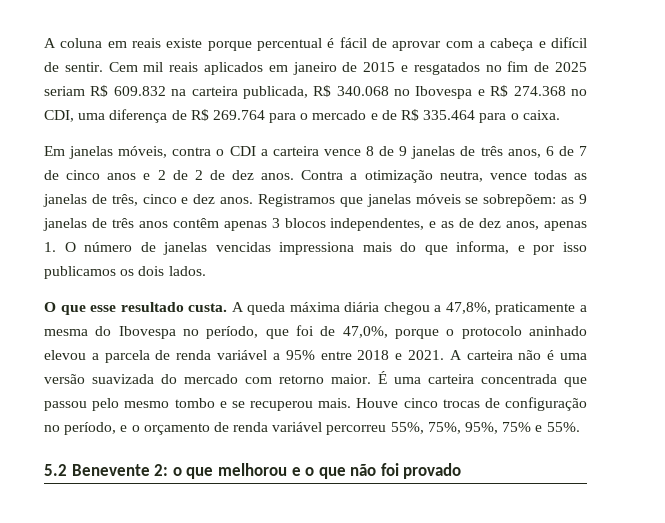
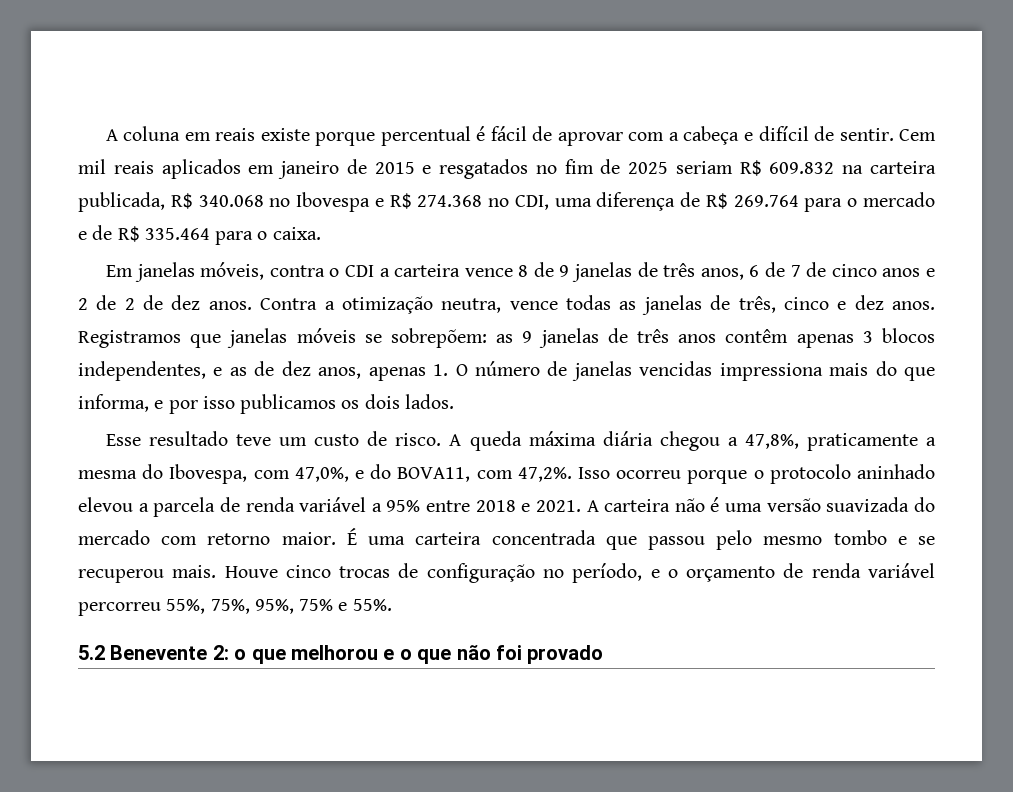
- O que esse resultado custa.
+ Esse resultado teve um custo de risco.
- A queda máxima diária chegou a 47,8%, praticamente a mesma do Ibovespa no período, que foi de 47,0%, porque o protocolo aninhado elevou a parcela de renda variável a 95% entre 2018 e 2021.
+ A queda máxima diária chegou a 47,8%, praticamente a mesma do Ibovespa, com 47,0%, e do BOVA11, com 47,2%. Isso ocorreu porque o protocolo aninhado elevou a parcela de renda variável a 95% entre 2018 e 2021.

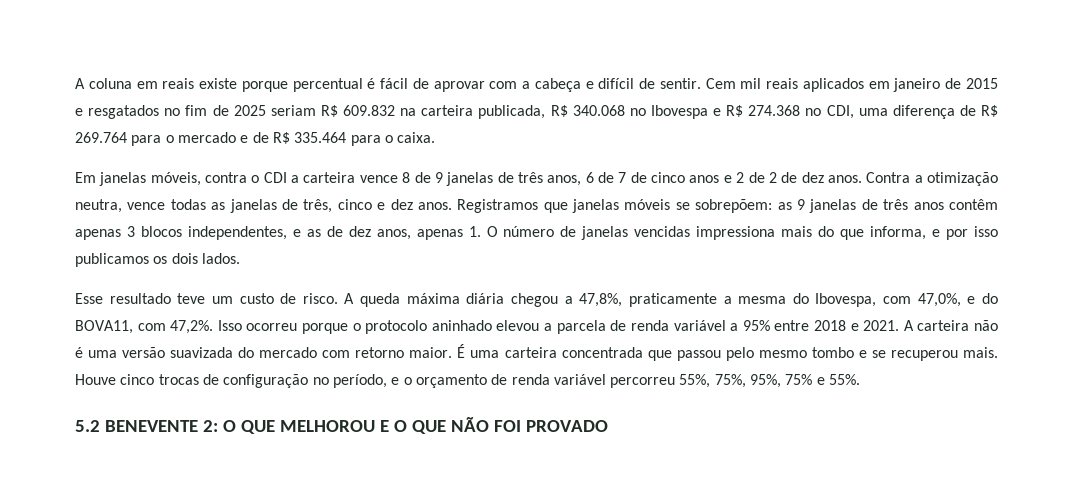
- 5.2 Benevente 2: o que melhorou e o que não foi provado
+ 5.2 BENEVENTE 2: O QUE MELHOROU E O QUE NÃO FOI PROVADO

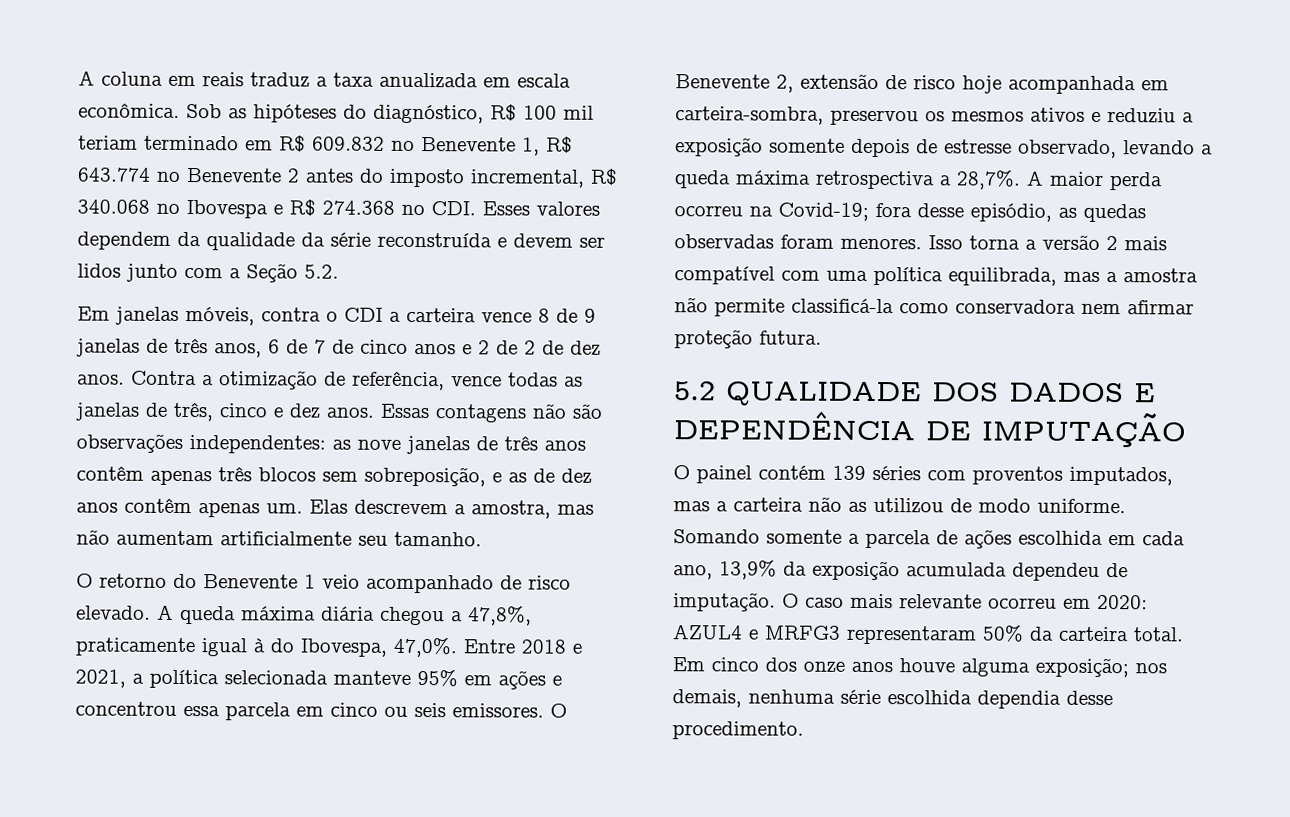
- A coluna em reais existe porque percentual é fácil de aprovar com a cabeça e difícil de sentir. Cem mil reais aplicados em janeiro de 2015 e resgatados no fim de 2025 seriam R$ 609.832 na carteira publicada, R$ 340.068 no Ibovespa e R$ 274.368 no CDI, uma diferença de R$ 269.764 para o mercado e de R$ 335.464 para o caixa.
+ A coluna em reais traduz a taxa anualizada em escala econômica. Sob as hipóteses do diagnóstico, R$ 100 mil teriam terminado em R$ 609.832 no Benevente 1, R$ 643.774 no Benevente 2 antes do imposto incremental, R$ 340.068 no Ibovespa e R$ 274.368 no CDI. Esses valores dependem da qualidade da série reconstruída e devem ser lidos junto com a Seção 5.2.
- Contra a otimização neutra, vence todas as janelas de três, cinco e dez anos.
+ Contra a otimização de referência, vence todas as janelas de três, cinco e dez anos.
- Registramos que janelas móveis se sobrepõem: as 9 janelas de três anos contêm apenas 3 blocos independentes, e as de dez anos, apenas 1. O número de janelas vencidas impressiona mais do que informa, e por isso publicamos os dois lados.
- Esse resultado teve um custo de risco.
+ Essas contagens não são observações independentes: as nove janelas de três anos contêm apenas três blocos sem sobreposição, e as de dez anos contêm apenas um. Elas descrevem a amostra, mas não aumentam artificialmente seu tamanho.
+ O retorno do Benevente 1 veio acompanhado de risco elevado.
- A queda máxima diária chegou a 47,8%, praticamente a mesma do Ibovespa, com 47,0%, e do BOVA11, com 47,2%. Isso ocorreu porque o protocolo aninhado elevou a parcela de renda variável a 95% entre 2018 e 2021. A carteira não é uma versão suavizada do mercado com retorno maior. É uma carteira concentrada que passou pelo mesmo tombo e se recuperou mais. Houve cinco trocas de configuração no período, e o orçamento de renda variável percorreu 55%, 75%, 95%, 75% e 55%.
- 5.2 BENEVENTE 2: O QUE MELHOROU E O QUE NÃO FOI PROVADO
+ A queda máxima diária chegou a 47,8%, praticamente igual à do Ibovespa, 47,0%. Entre 2018 e 2021, a política selecionada manteve 95% em ações e concentrou essa parcela em cinco ou seis emissores. O Benevente 2, extensão de risco hoje acompanhada em carteira-sombra, preservou os mesmos ativos e reduziu a exposição somente depois de estresse observado, levando a queda máxima retrospectiva a 28,7%. A maior perda ocorreu na Covid-19; fora desse episódio, as quedas observadas foram menores. Isso torna a versão 2 mais compatível com uma política equilibrada, mas a amostra não permite classificá-la como conservadora nem afirmar proteção futura.
+ 5.2 QUALIDADE DOS DADOS E DEPENDÊNCIA DE IMPUTAÇÃO
+ O painel contém 139 séries com proventos imputados, mas a carteira não as utilizou de modo uniforme. Somando somente a parcela de ações escolhida em cada ano, 13,9% da exposição acumulada dependeu de imputação. O caso mais relevante ocorreu em 2020: AZUL4 e MRFG3 representaram 50% da carteira total. Em cinco dos onze anos houve alguma exposição; nos demais, nenhuma série escolhida dependia desse procedimento.

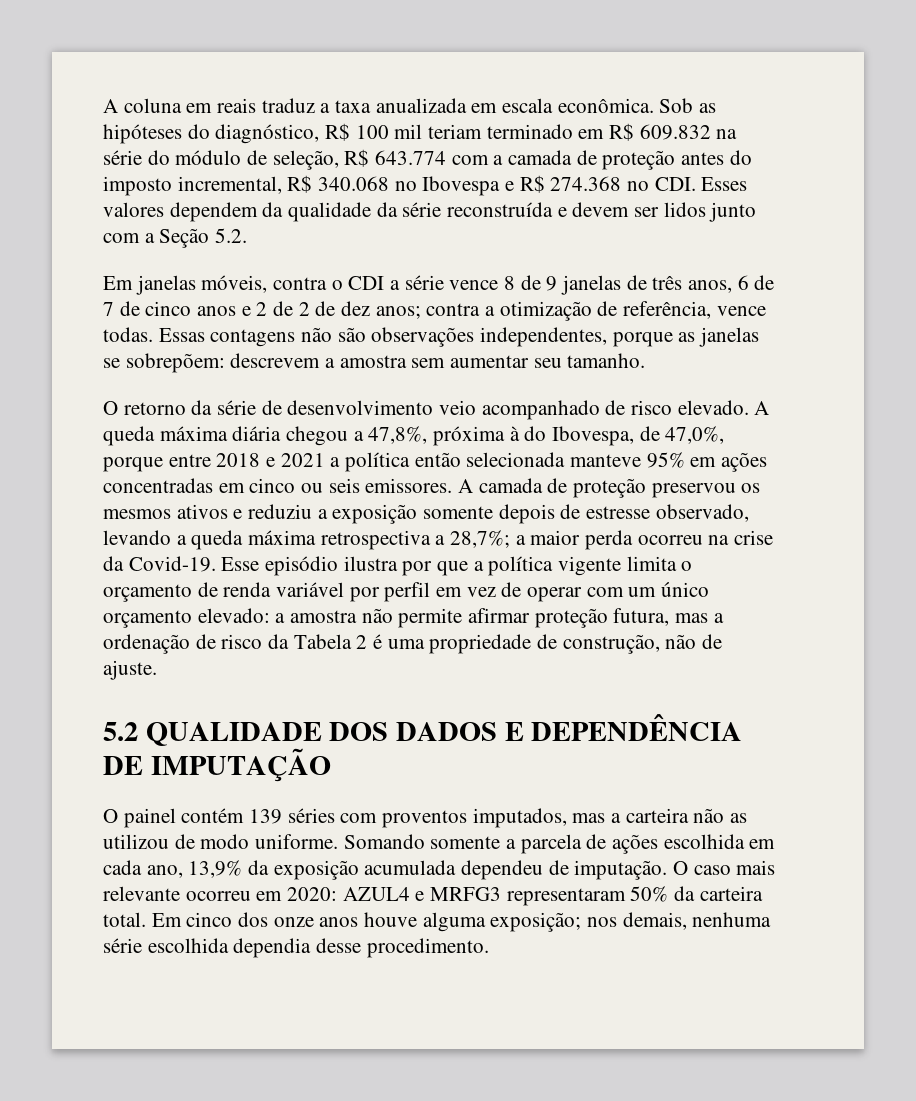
- Sob as hipóteses do diagnóstico, R$ 100 mil teriam terminado em R$ 609.832 no Benevente 1, R$ 643.774 no Benevente 2 antes do imposto incremental, R$ 340.068 no Ibovespa e R$ 274.368 no CDI. Esses valores dependem da qualidade da série reconstruída e devem ser lidos junto com a Seção 5.2.
+ Sob as hipóteses do diagnóstico, R$ 100 mil teriam terminado em R$ 609.832 na série do módulo de seleção, R$ 643.774 com a camada de proteção antes do imposto incremental, R$ 340.068 no Ibovespa e R$ 274.368 no CDI. Esses valores dependem da qualidade da série reconstruída e devem ser lidos junto com a Seção 5.2.
- Em janelas móveis, contra o CDI a carteira vence 8 de 9 janelas de três anos, 6 de 7 de cinco anos e 2 de 2 de dez anos. Contra a otimização de referência, vence todas as janelas de três, cinco e dez anos.
+ Em janelas móveis, contra o CDI a série vence 8 de 9 janelas de três anos, 6 de 7 de cinco anos e 2 de 2 de dez anos; contra a otimização de referência, vence todas.
- Essas contagens não são observações independentes: as nove janelas de três anos contêm apenas três blocos sem sobreposição, e as de dez anos contêm apenas um. Elas descrevem a amostra, mas não aumentam artificialmente seu tamanho.
+ Essas contagens não são observações independentes, porque as janelas se sobrepõem: descrevem a amostra sem aumentar seu tamanho.
- O retorno do Benevente 1 veio acompanhado de risco elevado.
+ O retorno da série de desenvolvimento veio acompanhado de risco elevado.
- A queda máxima diária chegou a 47,8%, praticamente igual à do Ibovespa, 47,0%. Entre 2018 e 2021, a política selecionada manteve 95% em ações e concentrou essa parcela em cinco ou seis emissores.
+ A queda máxima diária chegou a 47,8%, próxima à do Ibovespa, de 47,0%, porque entre 2018 e 2021 a política então selecionada manteve 95% em ações concentradas em cinco ou seis emissores.
- O Benevente 2, extensão de risco hoje acompanhada em carteira-sombra, preservou os mesmos ativos e reduziu a exposição somente depois de estresse observado, levando a queda máxima retrospectiva a 28,7%. A maior perda ocorreu na Covid-19; fora desse episódio, as quedas observadas foram menores. Isso torna a versão 2 mais compatível com uma política equilibrada, mas a amostra não permite classificá-la como conservadora nem afirmar proteção futura.
+ A camada de proteção preservou os mesmos ativos e reduziu a exposição somente depois de estresse observado, levando a queda máxima retrospectiva a 28,7%; a maior perda ocorreu na crise da Covid-19. Esse episódio ilustra por que a política vigente limita o orçamento de renda variável por perfil em vez de operar com um único orçamento elevado: a amostra não permite afirmar proteção futura, mas a ordenação de risco da Tabela 2 é uma propriedade de construção, não de ajuste.

